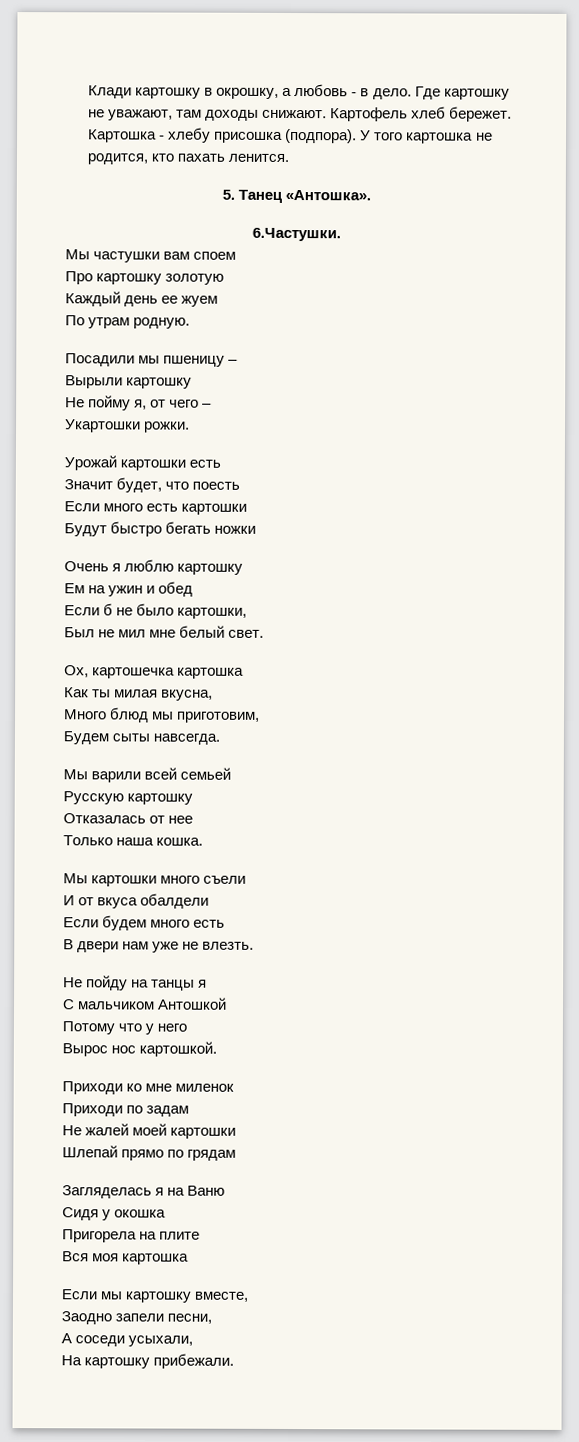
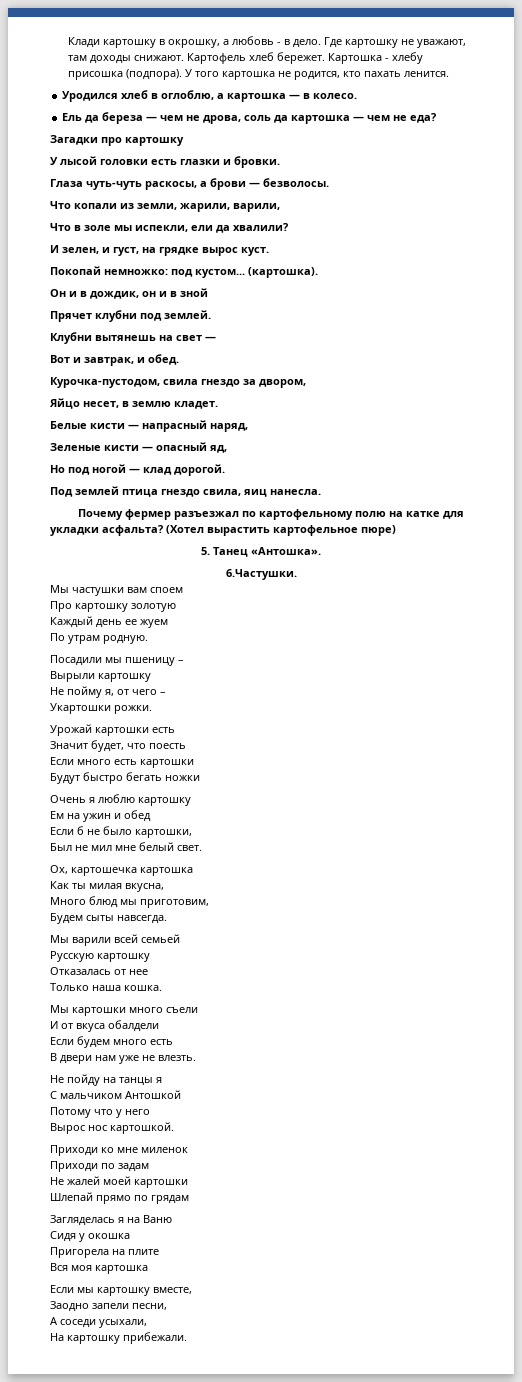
+ Уродился хлеб в оглоблю, а картошка — в колесо.
+ Ель да береза — чем не дрова, соль да картошка — чем не еда?
+ Загадки про картошку
+ У лысой головки есть глазки и бровки.
+ Глаза чуть-чуть раскосы, а брови — безволосы.
+ Что копали из земли, жарили, варили,
+ Что в золе мы испекли, ели да хвалили?
+ И зелен, и густ, на грядке вырос куст.
+ Покопай немножко: под кустом... (картошка).
+ Он и в дождик, он и в зной
+ Прячет клубни под землей.
+ Клубни вытянешь на свет —
+ Вот и завтрак, и обед.
+ Курочка-пустодом, свила гнездо за двором,
+ Яйцо несет, в землю кладет.
+ Белые кисти — напрасный наряд,
+ Зеленые кисти — опасный яд,
+ Но под ногой — клад дорогой.
+ Под землей птица гнездо свила, яиц нанесла.
+ Почему фермер разъезжал по картофельному полю на катке для укладки асфальта? (Хотел вырастить картофельное пюре)

